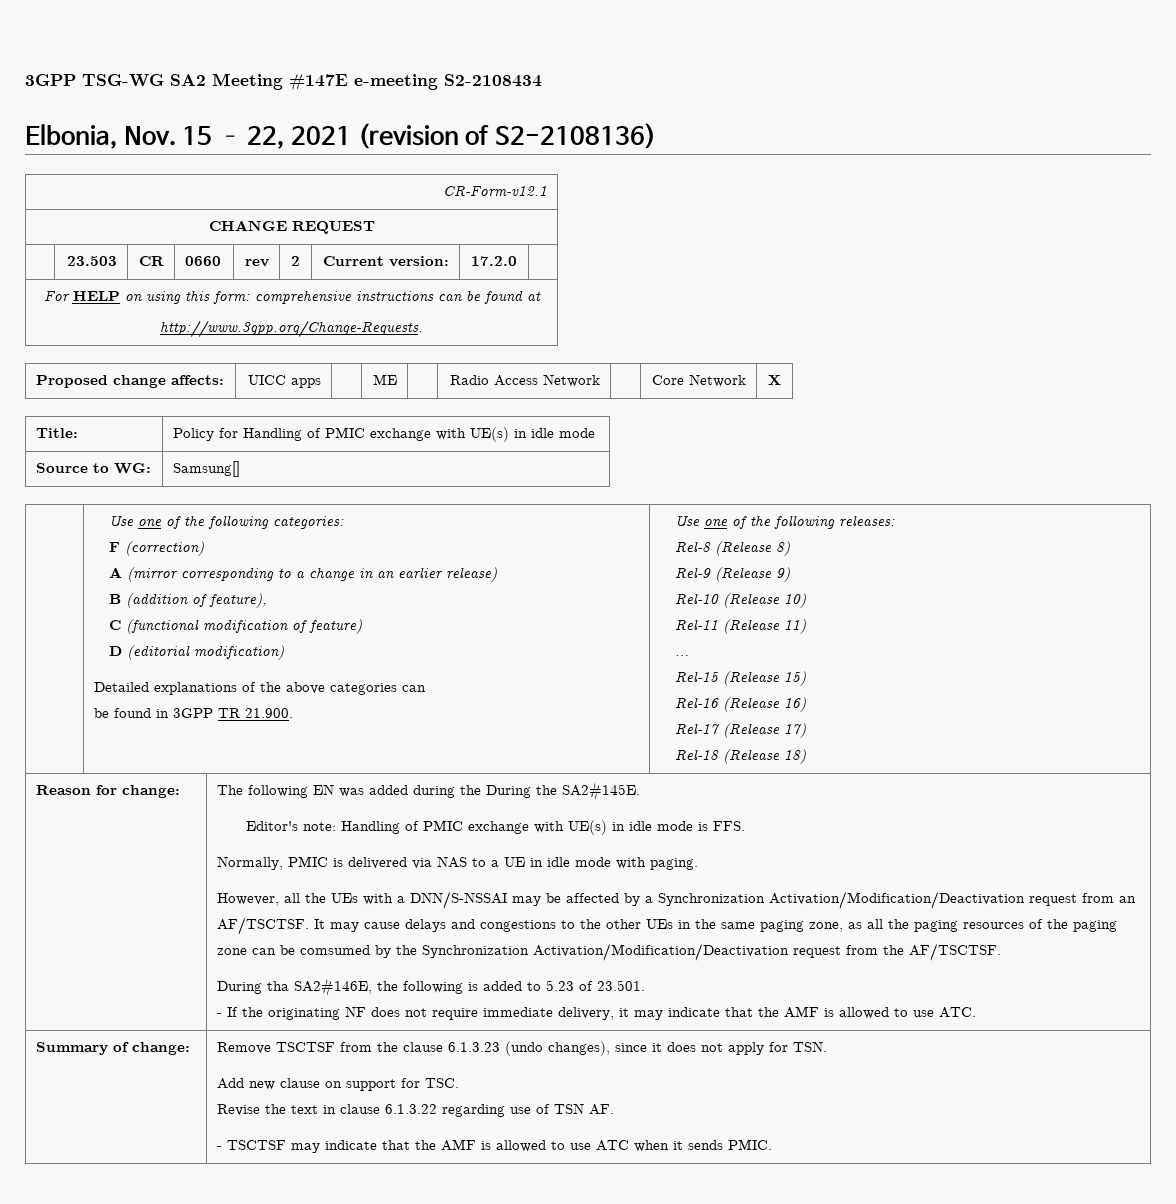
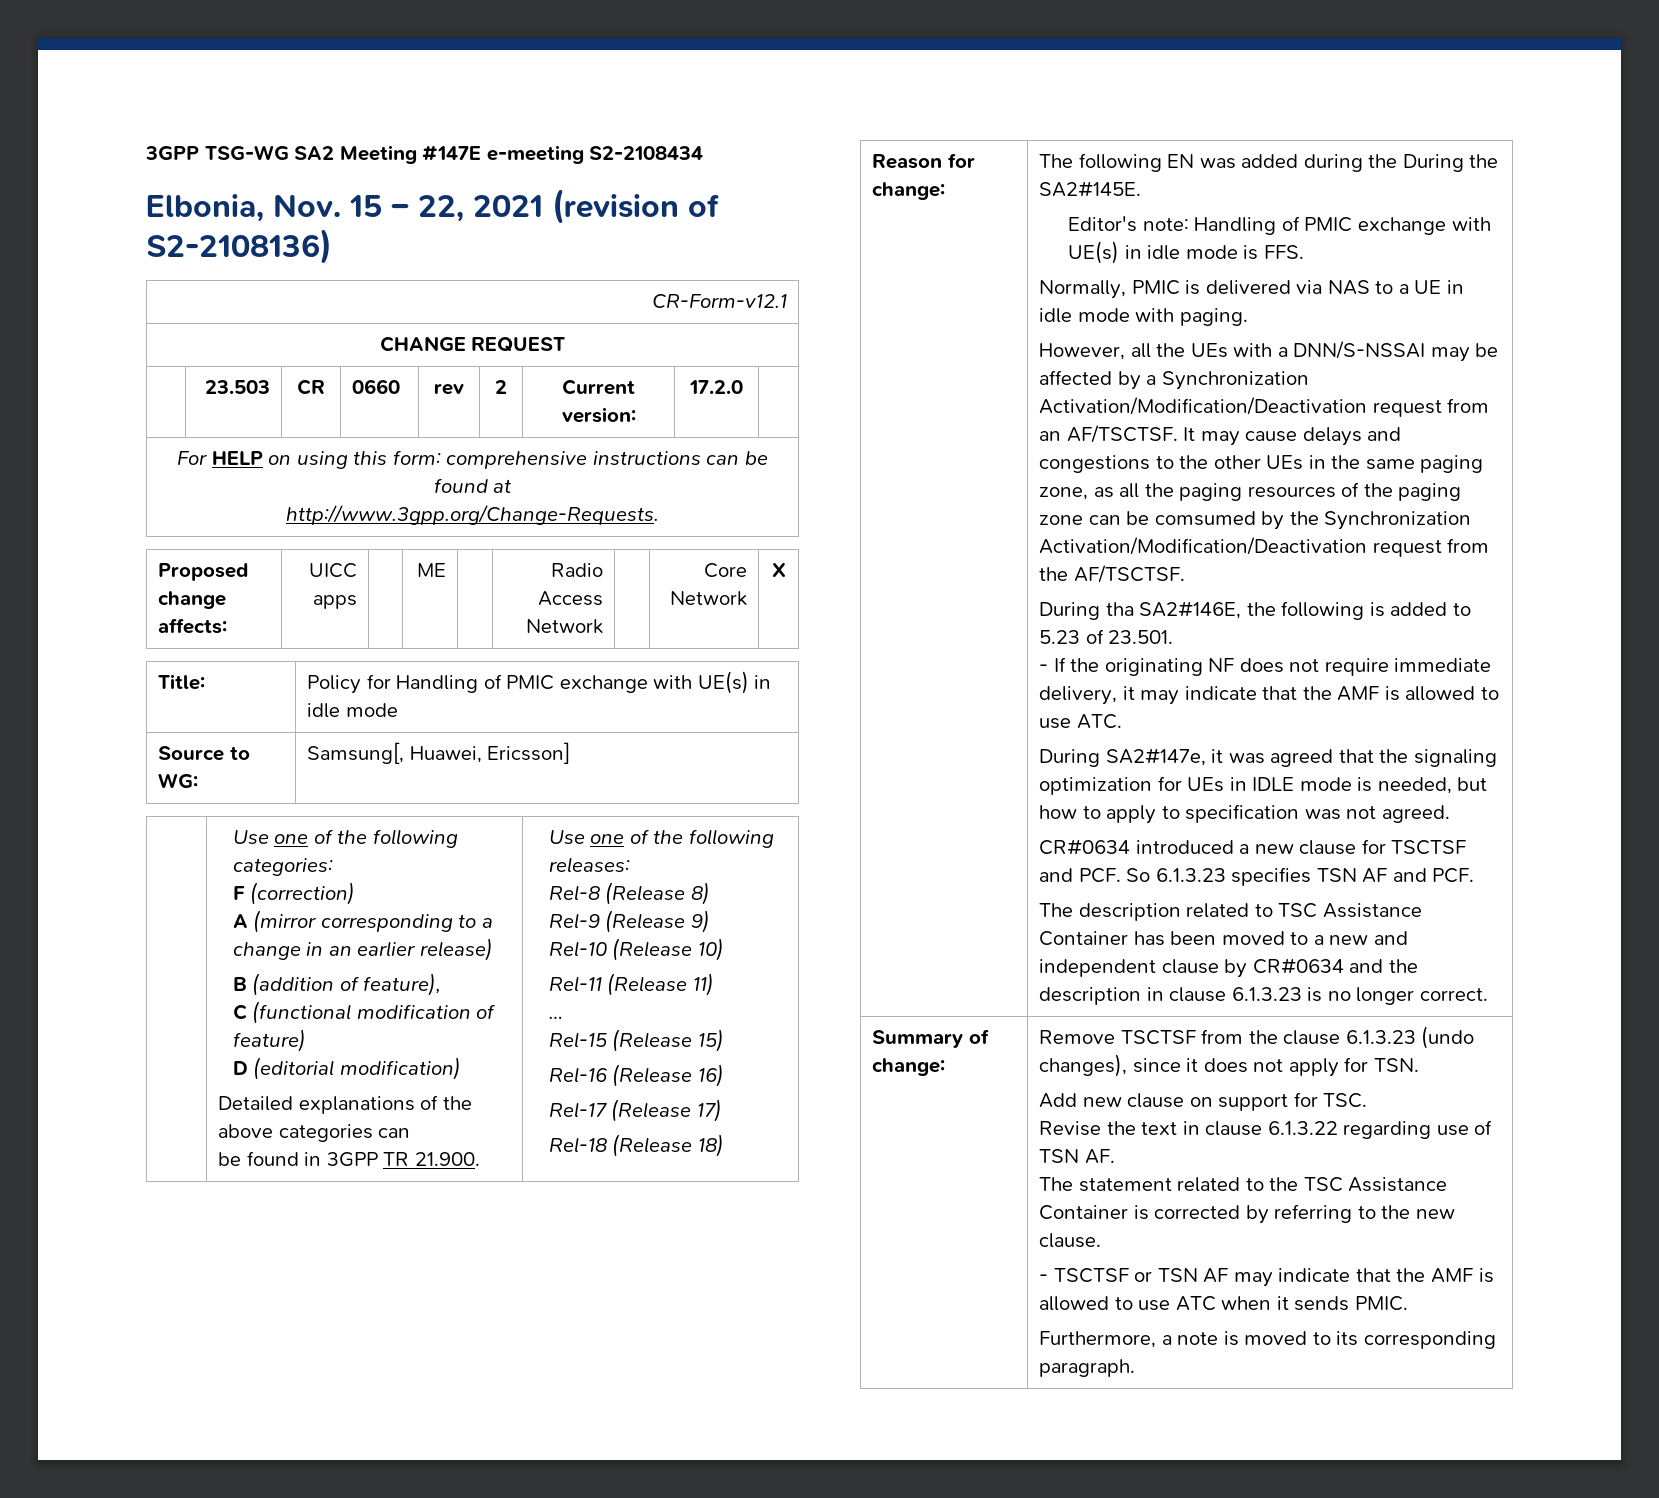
- Source to WG: | Samsung[]
+ Source to WG: | Samsung[, Huawei, Ericsson]
+ During SA2#147e, it was agreed that the signaling optimization for UEs in IDLE mode is needed, but how to apply to specification was not agreed.
+ CR#0634 introduced a new clause for TSCTSF and PCF. So 6.1.3.23 specifies TSN AF and PCF.
+ The description related to TSC Assistance Container has been moved to a new and independent clause by CR#0634 and the description in clause 6.1.3.23 is no longer correct.
+ The statement related to the TSC Assistance Container is corrected by referring to the new clause.
- - TSCTSF may indicate that the AMF is allowed to use ATC when it sends PMIC.
+ - TSCTSF or TSN AF may indicate that the AMF is allowed to use ATC when it sends PMIC.
+ Furthermore, a note is moved to its corresponding paragraph.

